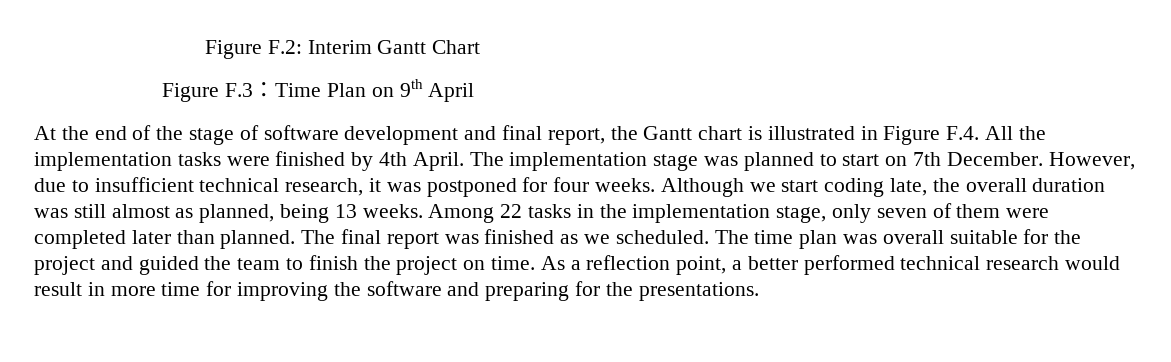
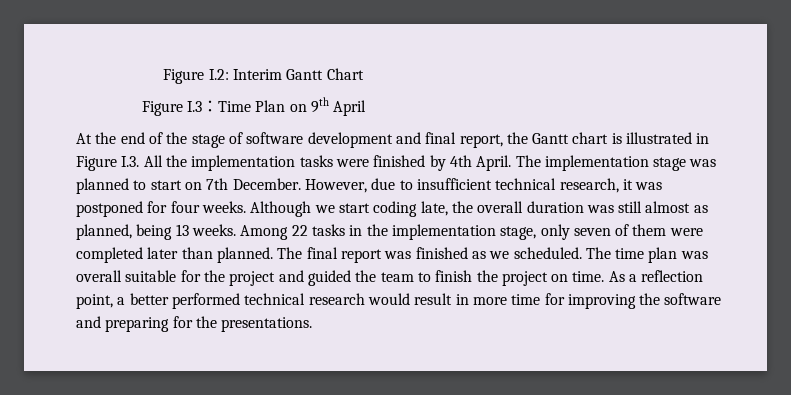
- Figure F.2: Interim Gantt Chart
+ Figure I.2: Interim Gantt Chart
- Figure F.3：Time Plan on 9th April
+ Figure I.3：Time Plan on 9th April
- At the end of the stage of software development and final report, the Gantt chart is illustrated in Figure F.4. All the implementation tasks were finished by 4th April.
+ At the end of the stage of software development and final report, the Gantt chart is illustrated in Figure I.3. All the implementation tasks were finished by 4th April.

